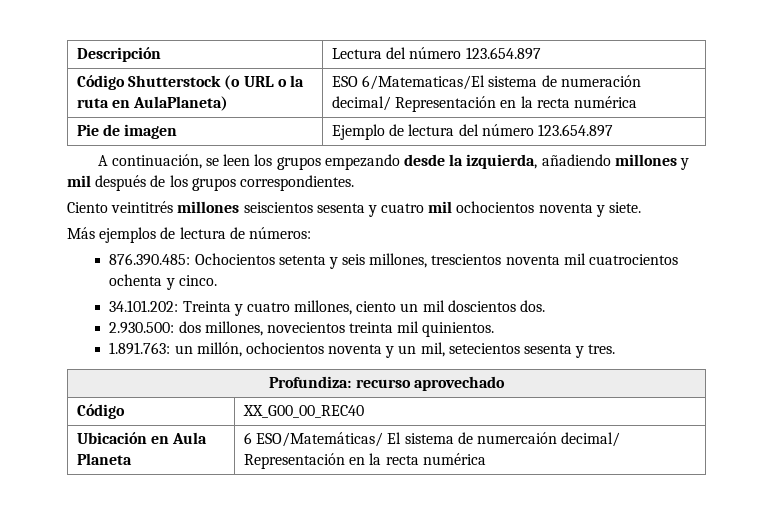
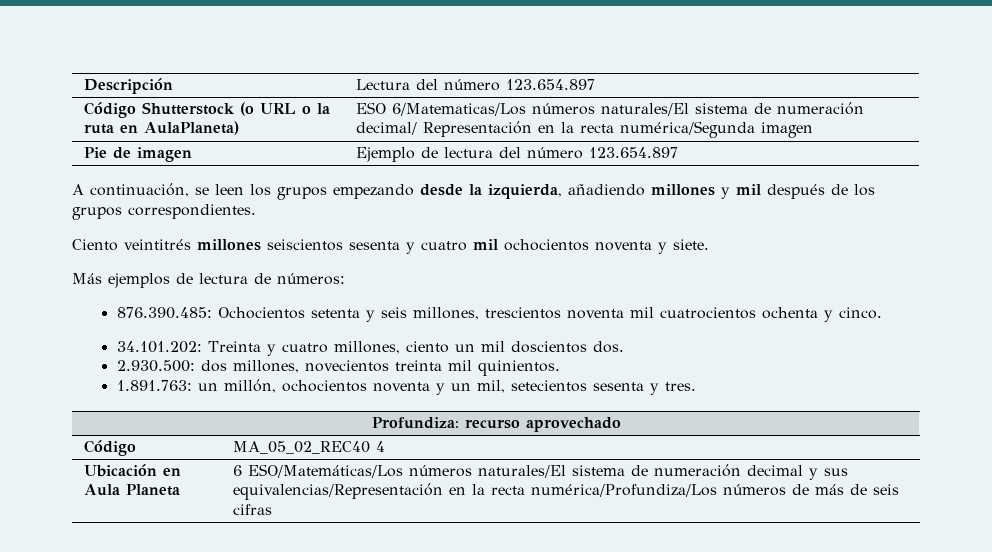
- Código Shutterstock (o URL o la ruta en AulaPlaneta) | ESO 6/Matematicas/El sistema de numeración decimal/ Representación en la recta numérica
+ Código Shutterstock (o URL o la ruta en AulaPlaneta) | ESO 6/Matematicas/Los números naturales/El sistema de numeración decimal/ Representación en la recta numérica/Segunda imagen
- Código | XX_G00_00_REC40
+ Código | MA_05_02_REC40 4
- Ubicación en Aula Planeta | 6 ESO/Matemáticas/ El sistema de numercaión decimal/ Representación en la recta numérica
+ Ubicación en Aula Planeta | 6 ESO/Matemáticas/Los números naturales/El sistema de numeración decimal y sus equivalencias/Representación en la recta numérica/Profundiza/Los números de más de seis cifras

